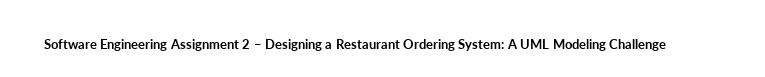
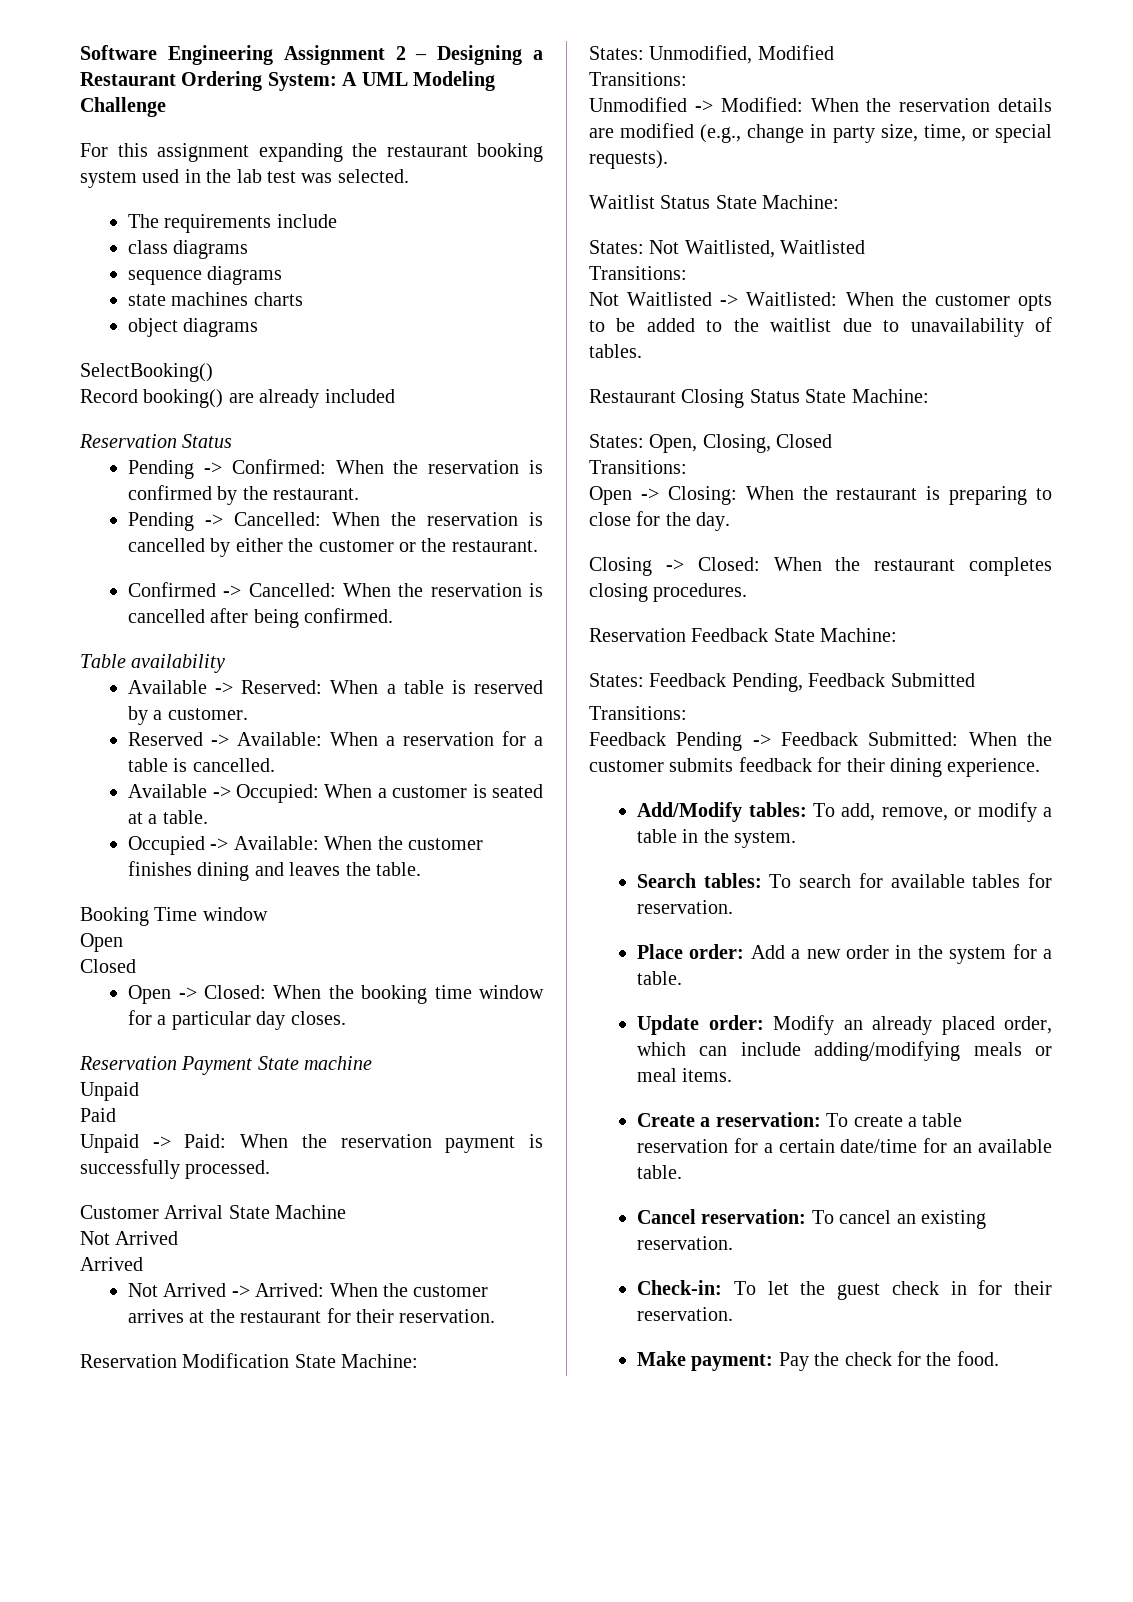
+ For this assignment expanding the restaurant booking system used in the lab test was selected.
+ The requirements include
+ class diagrams
+ sequence diagrams
+ state machines charts
+ object diagrams
+ SelectBooking()
+ Record booking() are already included
+ Reservation Status
+ Pending -> Confirmed: When the reservation is confirmed by the restaurant.
+ Pending -> Cancelled: When the reservation is cancelled by either the customer or the restaurant.
+ Confirmed -> Cancelled: When the reservation is cancelled after being confirmed.
+ Table availability
+ Available -> Reserved: When a table is reserved by a customer.
+ Reserved -> Available: When a reservation for a table is cancelled.
+ Available -> Occupied: When a customer is seated at a table.
+ Occupied -> Available: When the customer finishes dining and leaves the table.
+ Booking Time window
+ Open
+ Closed
+ Open -> Closed: When the booking time window for a particular day closes.
+ Reservation Payment State machine
+ Unpaid
+ Paid
+ Unpaid -> Paid: When the reservation payment is successfully processed.
+ Customer Arrival State Machine
+ Not Arrived
+ Arrived
+ Not Arrived -> Arrived: When the customer arrives at the restaurant for their reservation.
+ Reservation Modification State Machine:
+ States: Unmodified, Modified
+ Transitions:
+ Unmodified -> Modified: When the reservation details are modified (e.g., change in party size, time, or special requests).
+ Waitlist Status State Machine:
+ States: Not Waitlisted, Waitlisted
+ Transitions:
+ Not Waitlisted -> Waitlisted: When the customer opts to be added to the waitlist due to unavailability of tables.
+ Restaurant Closing Status State Machine:
+ States: Open, Closing, Closed
+ Transitions:
+ Open -> Closing: When the restaurant is preparing to close for the day.
+ Closing -> Closed: When the restaurant completes closing procedures.
+ Reservation Feedback State Machine:
+ States: Feedback Pending, Feedback Submitted
+ Transitions:
+ Feedback Pending -> Feedback Submitted: When the customer submits feedback for their dining experience.
+ Add/Modify tables: To add, remove, or modify a table in the system.
+ Search tables: To search for available tables for reservation.
+ Place order: Add a new order in the system for a table.
+ Update order: Modify an already placed order, which can include adding/modifying meals or meal items.
+ Create a reservation: To create a table reservation for a certain date/time for an available table.
+ Cancel reservation: To cancel an existing reservation.
+ Check-in: To let the guest check in for their reservation.
+ Make payment: Pay the check for the food.

